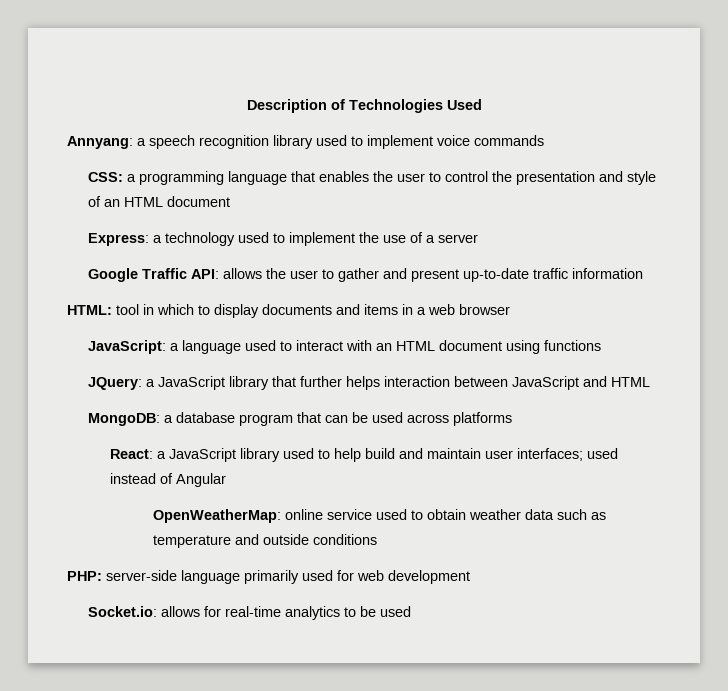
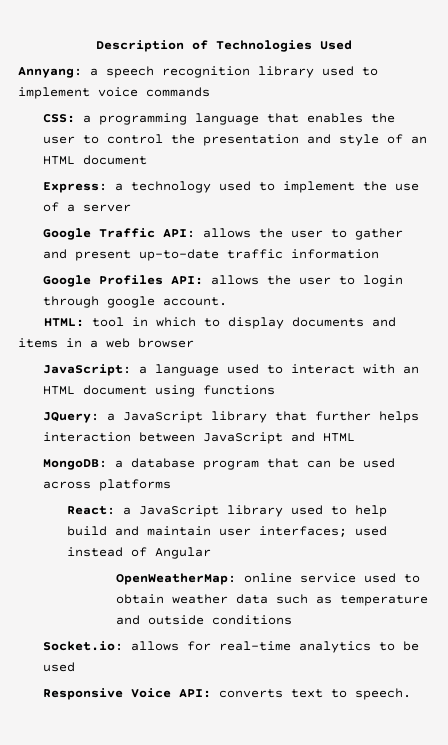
+ Google Profiles API: allows the user to login through google account.
- PHP: server-side language primarily used for web development
+ Responsive Voice API: converts text to speech.

